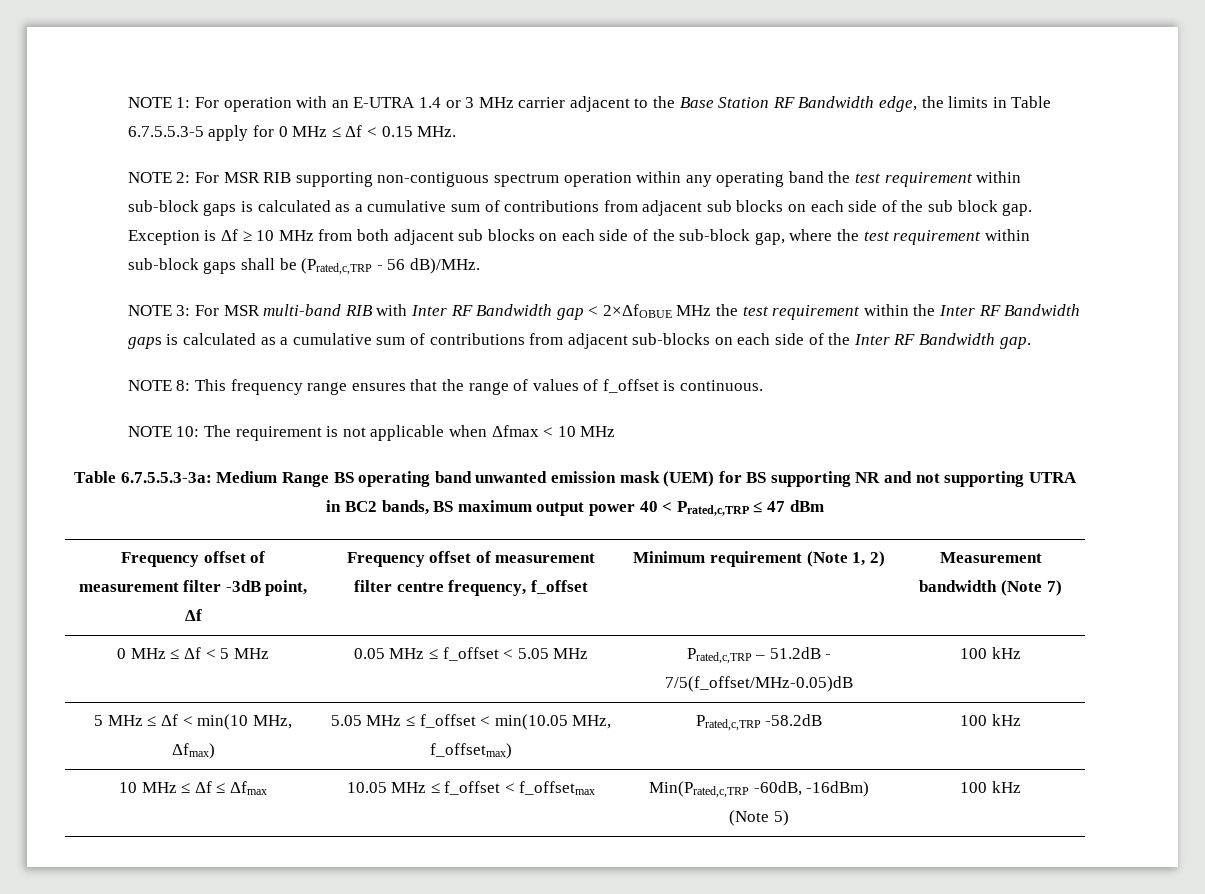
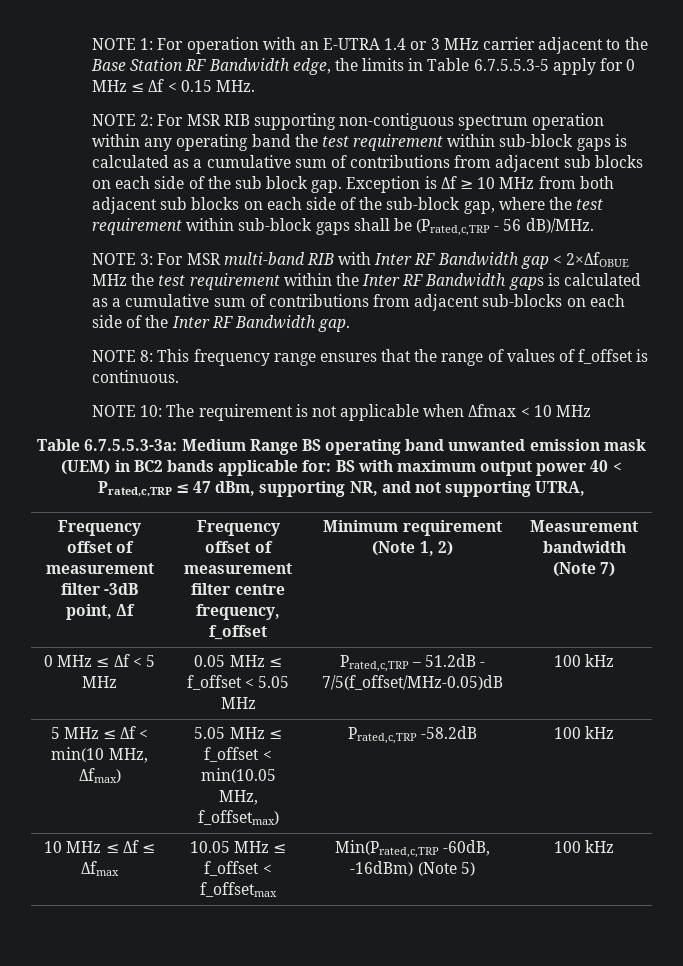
- Table 6.7.5.5.3-3a: Medium Range BS operating band unwanted emission mask (UEM) for BS supporting NR and not supporting UTRA in BC2 bands, BS maximum output power 40 < Prated,c,TRP ≤ 47 dBm
+ Table 6.7.5.5.3-3a: Medium Range BS operating band unwanted emission mask (UEM) in BC2 bands applicable for: BS with maximum output power 40 < Prated,c,TRP ≤ 47 dBm, supporting NR, and not supporting UTRA,

